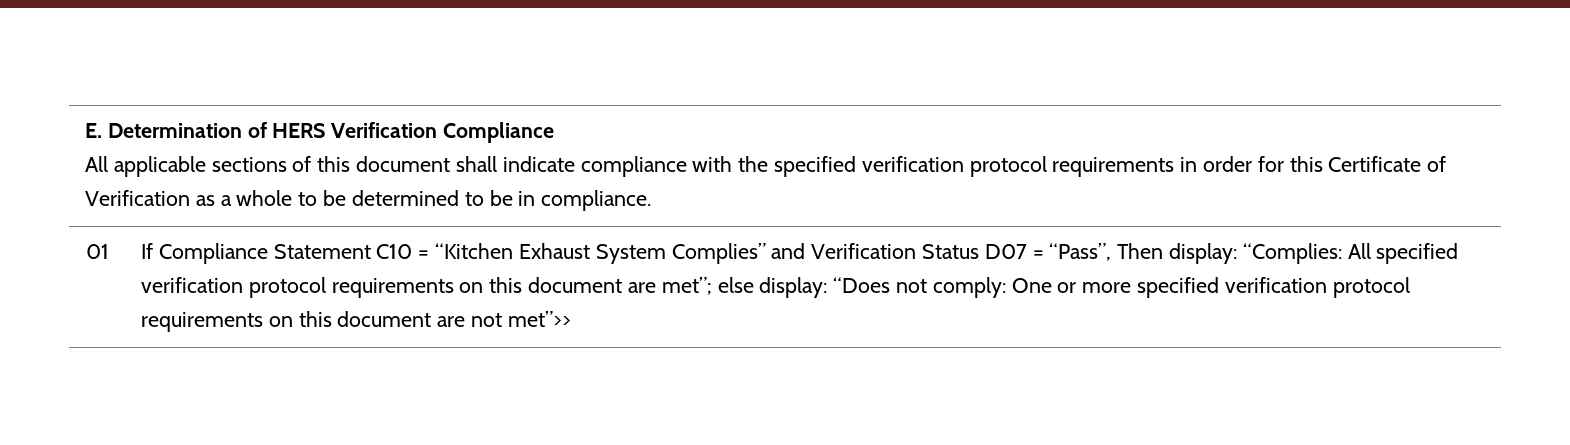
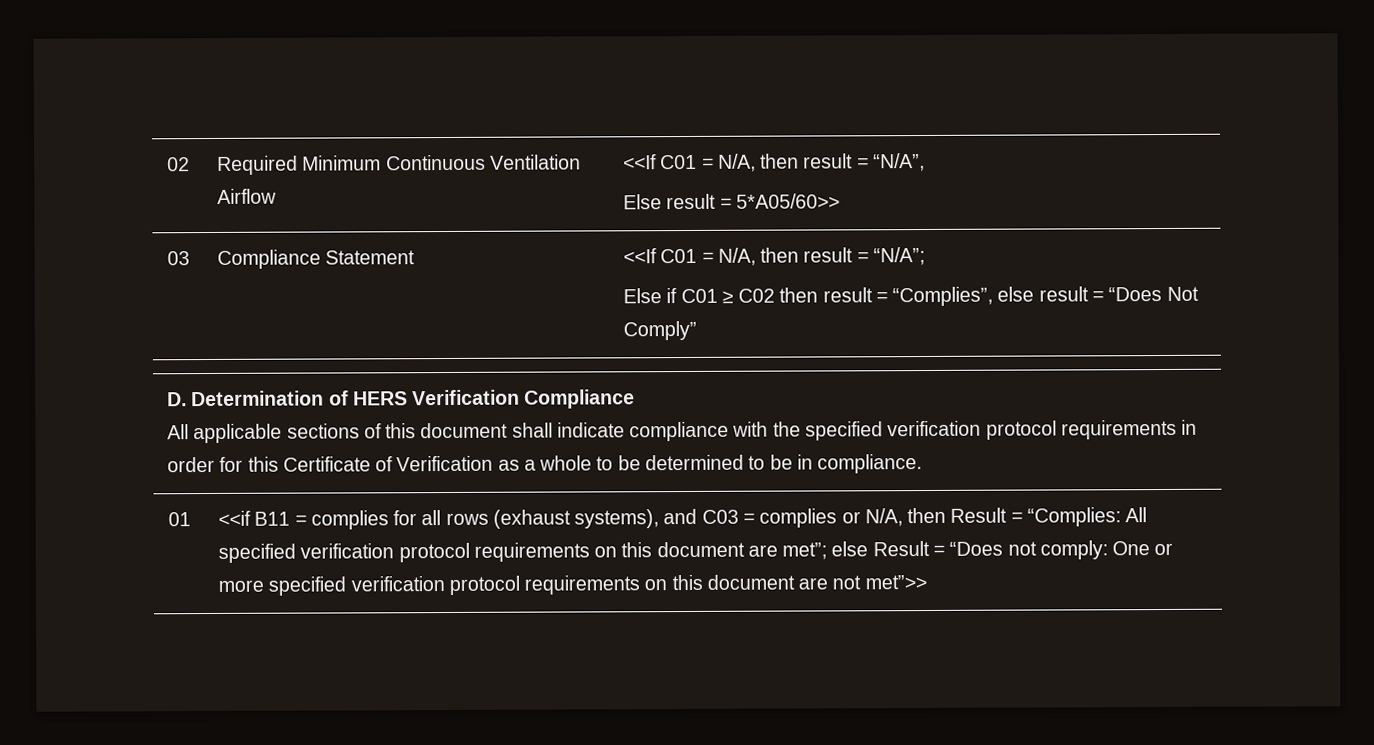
- E. Determination of HERS Verification Compliance
+ 02 | Required Minimum Continuous Ventilation Airflow | <<If C01 = N/A, then result = “N/A”,
+ Else result = 5*A05/60>>
+ 03 | Compliance Statement | <<If C01 = N/A, then result = “N/A”;
+ Else if C01 ≥ C02 then result = “Complies”, else result = “Does Not Comply”
+ D. Determination of HERS Verification Compliance
- If Compliance Statement C10 = “Kitchen Exhaust System Complies” and Verification Status D07 = “Pass”, Then display: “Complies: All specified verification protocol requirements on this document are met”; else display: “Does not comply: One or more specified verification protocol requirements on this document are not met”>>
+ <<if B11 = complies for all rows (exhaust systems), and C03 = complies or N/A, then Result = “Complies: All specified verification protocol requirements on this document are met”; else Result = “Does not comply: One or more specified verification protocol requirements on this document are not met”>>

